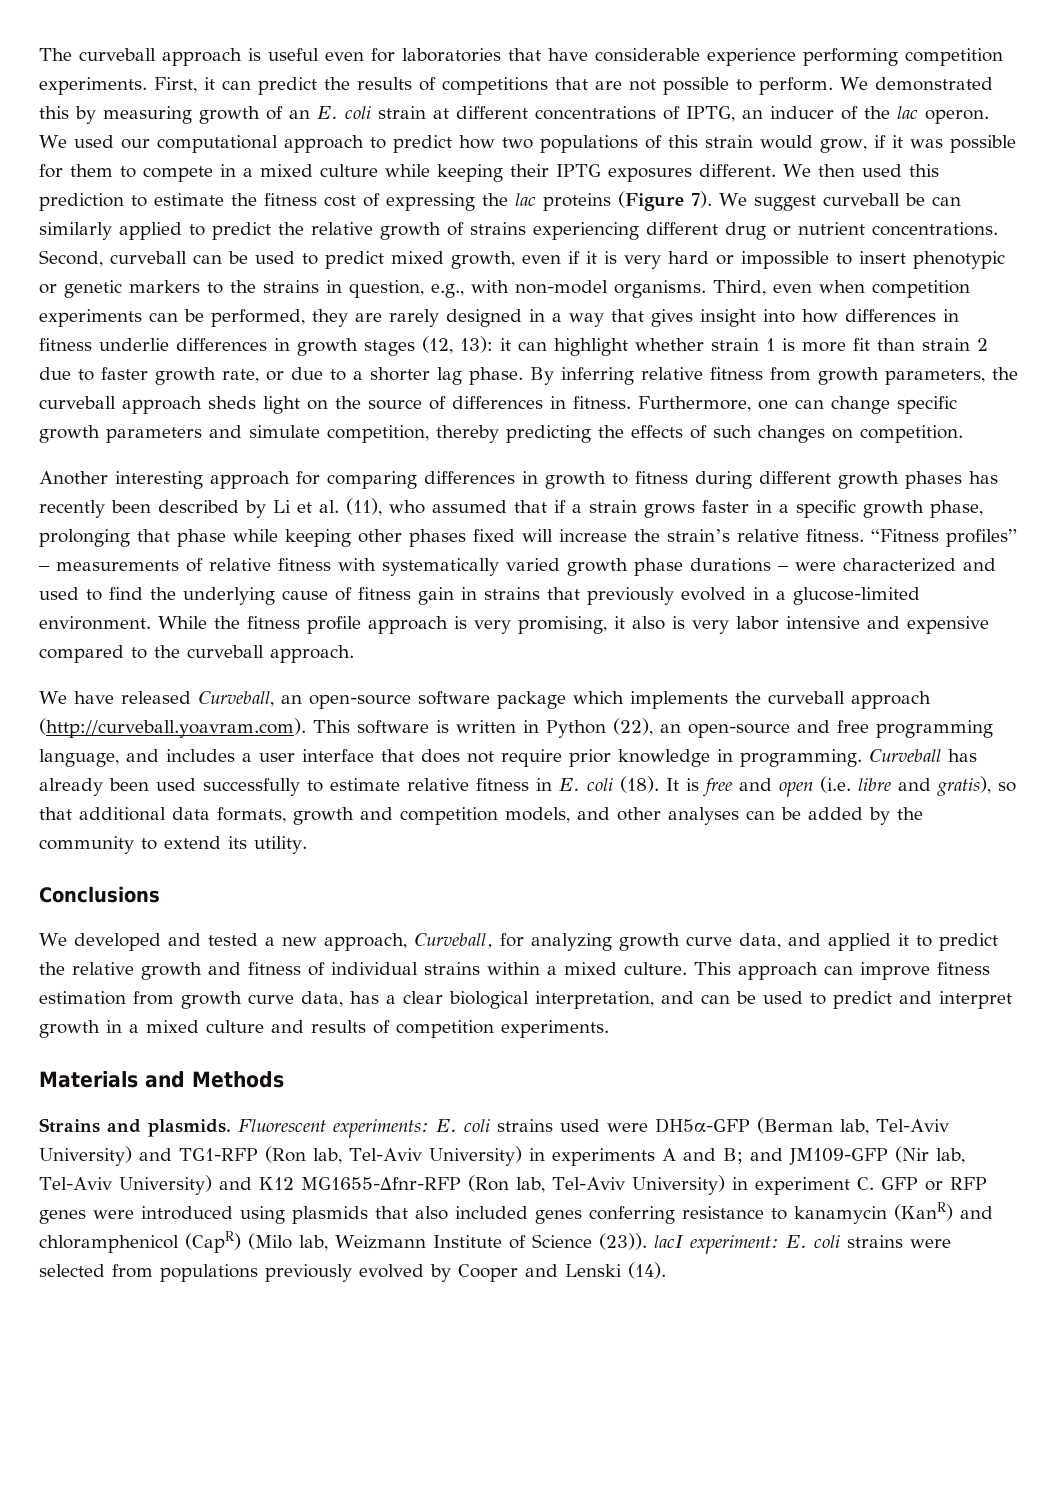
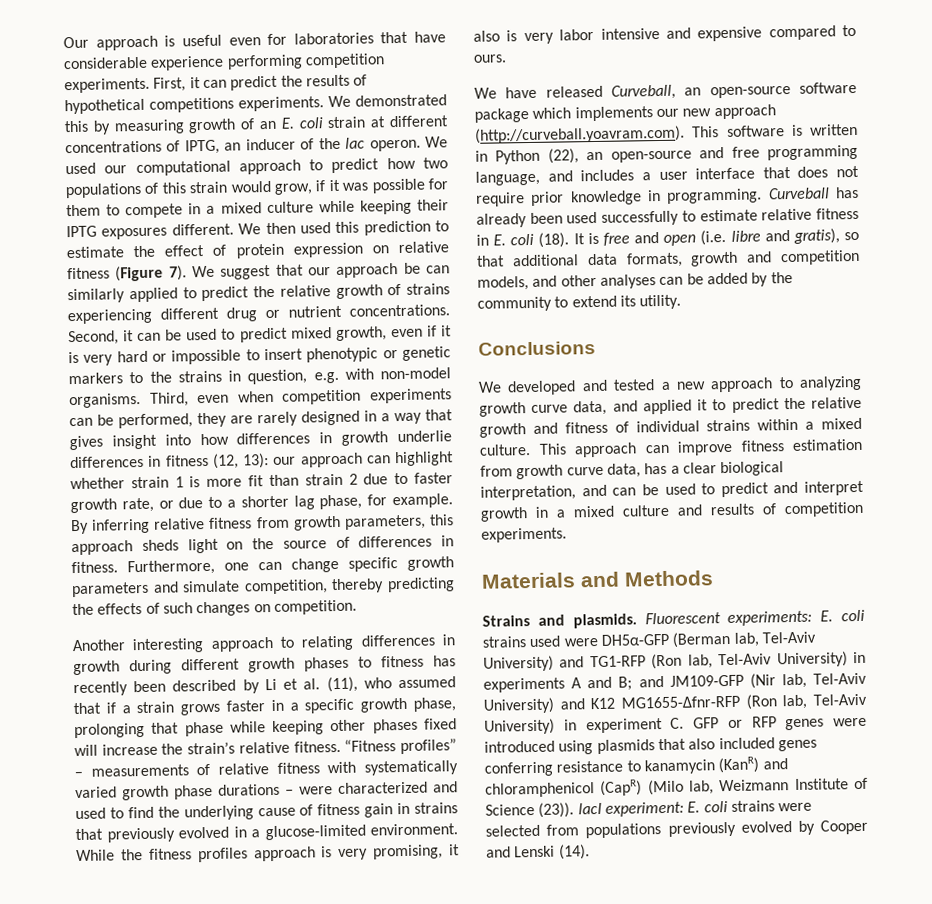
- The curveball approach is useful even for laboratories that have considerable experience performing competition experiments.
+ Our approach is useful even for laboratories that have considerable experience performing competition experiments.
- First, it can predict the results of competitions that are not possible to perform.
+ First, it can predict the results of hypothetical competitions experiments.
- We then used this prediction to estimate the fitness cost of expressing the lac proteins (Figure 7).
+ We then used this prediction to estimate the effect of protein expression on relative fitness (Figure 7).
- We suggest curveball be can similarly applied to predict the relative growth of strains experiencing different drug or nutrient concentrations.
+ We suggest that our approach be can similarly applied to predict the relative growth of strains experiencing different drug or nutrient concentrations.
- Second, curveball can be used to predict mixed growth, even if it is very hard or impossible to insert phenotypic or genetic markers to the strains in question, e.g., with non-model organisms.
+ Second, it can be used to predict mixed growth, even if it is very hard or impossible to insert phenotypic or genetic markers to the strains in question, e.g. with non-model organisms.
- Third, even when competition experiments can be performed, they are rarely designed in a way that gives insight into how differences in fitness underlie differences in growth stages (12, 13): it can highlight whether strain 1 is more fit than strain 2 due to faster growth rate, or due to a shorter lag phase.
+ Third, even when competition experiments can be performed, they are rarely designed in a way that gives insight into how differences in growth underlie differences in fitness (12, 13): our approach can highlight whether strain 1 is more fit than strain 2 due to faster growth rate, or due to a shorter lag phase, for example.
- By inferring relative fitness from growth parameters, the curveball approach sheds light on the source of differences in fitness.
+ By inferring relative fitness from growth parameters, this approach sheds light on the source of differences in fitness.
- Another interesting approach for comparing differences in growth to fitness during different growth phases has recently been described by Li et al. (11), who assumed that if a strain grows faster in a specific growth phase, prolonging that phase while keeping other phases fixed will increase the strain’s relative fitness.
+ Another interesting approach to relating differences in growth during different growth phases to fitness has recently been described by Li et al. (11), who assumed that if a strain grows faster in a specific growth phase, prolonging that phase while keeping other phases fixed will increase the strain’s relative fitness.
- While the fitness profile approach is very promising, it also is very labor intensive and expensive compared to the curveball approach.
+ While the fitness profiles approach is very promising, it also is very labor intensive and expensive compared to ours.
- We have released Curveball, an open-source software package which implements the curveball approach (http://curveball.yoavram.com). This software is written in Python (22), an open-source and free programming language, and includes a user interface that does not require prior knowledge in programming.
+ We have released Curveball, an open-source software package which implements our new approach (http://curveball.yoavram.com). This software is written in Python (22), an open-source and free programming language, and includes a user interface that does not require prior knowledge in programming.
- We developed and tested a new approach, Curveball, for analyzing growth curve data, and applied it to predict the relative growth and fitness of individual strains within a mixed culture.
+ We developed and tested a new approach to analyzing growth curve data, and applied it to predict the relative growth and fitness of individual strains within a mixed culture.

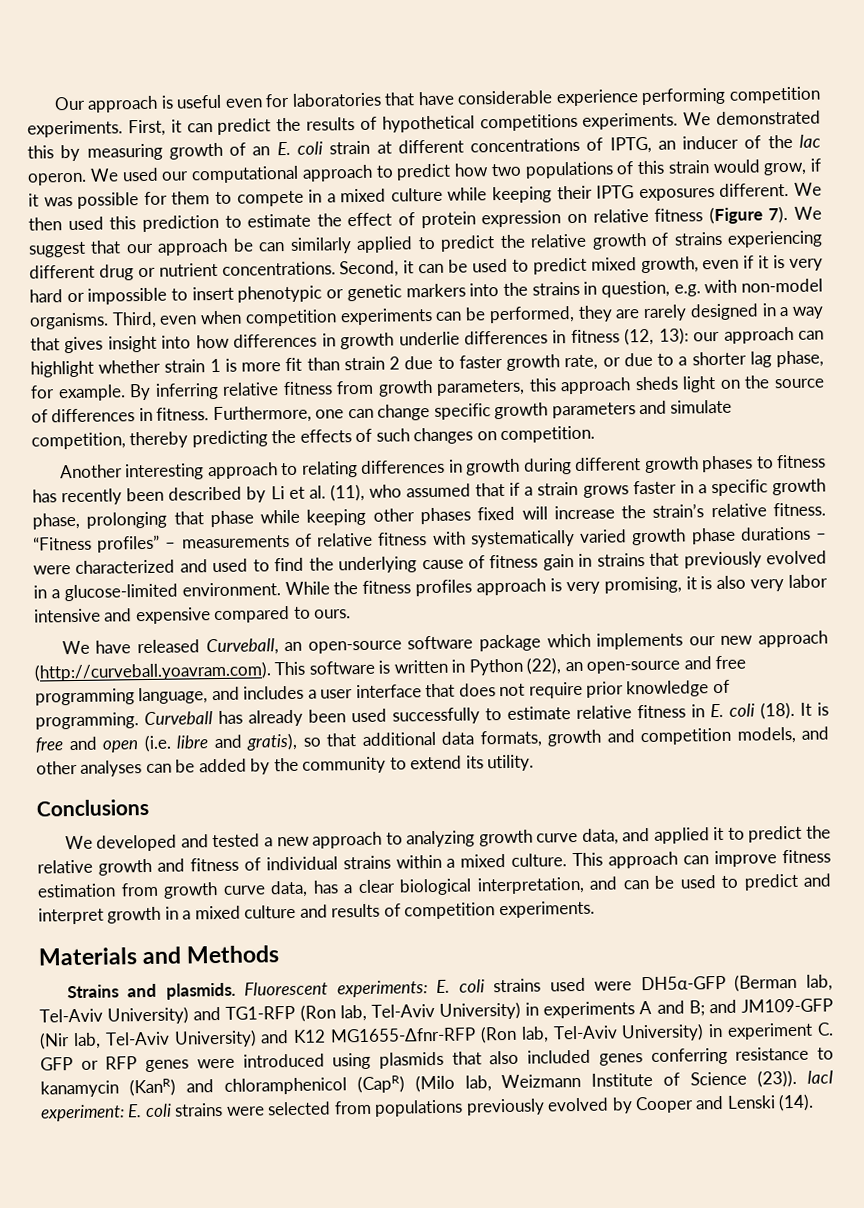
- Second, it can be used to predict mixed growth, even if it is very hard or impossible to insert phenotypic or genetic markers to the strains in question, e.g. with non-model organisms.
+ Second, it can be used to predict mixed growth, even if it is very hard or impossible to insert phenotypic or genetic markers into the strains in question, e.g. with non-model organisms.
- While the fitness profiles approach is very promising, it also is very labor intensive and expensive compared to ours.
+ While the fitness profiles approach is very promising, it is also very labor intensive and expensive compared to ours.
- We have released Curveball, an open-source software package which implements our new approach (http://curveball.yoavram.com). This software is written in Python (22), an open-source and free programming language, and includes a user interface that does not require prior knowledge in programming.
+ We have released Curveball, an open-source software package which implements our new approach (http://curveball.yoavram.com). This software is written in Python (22), an open-source and free programming language, and includes a user interface that does not require prior knowledge of programming.

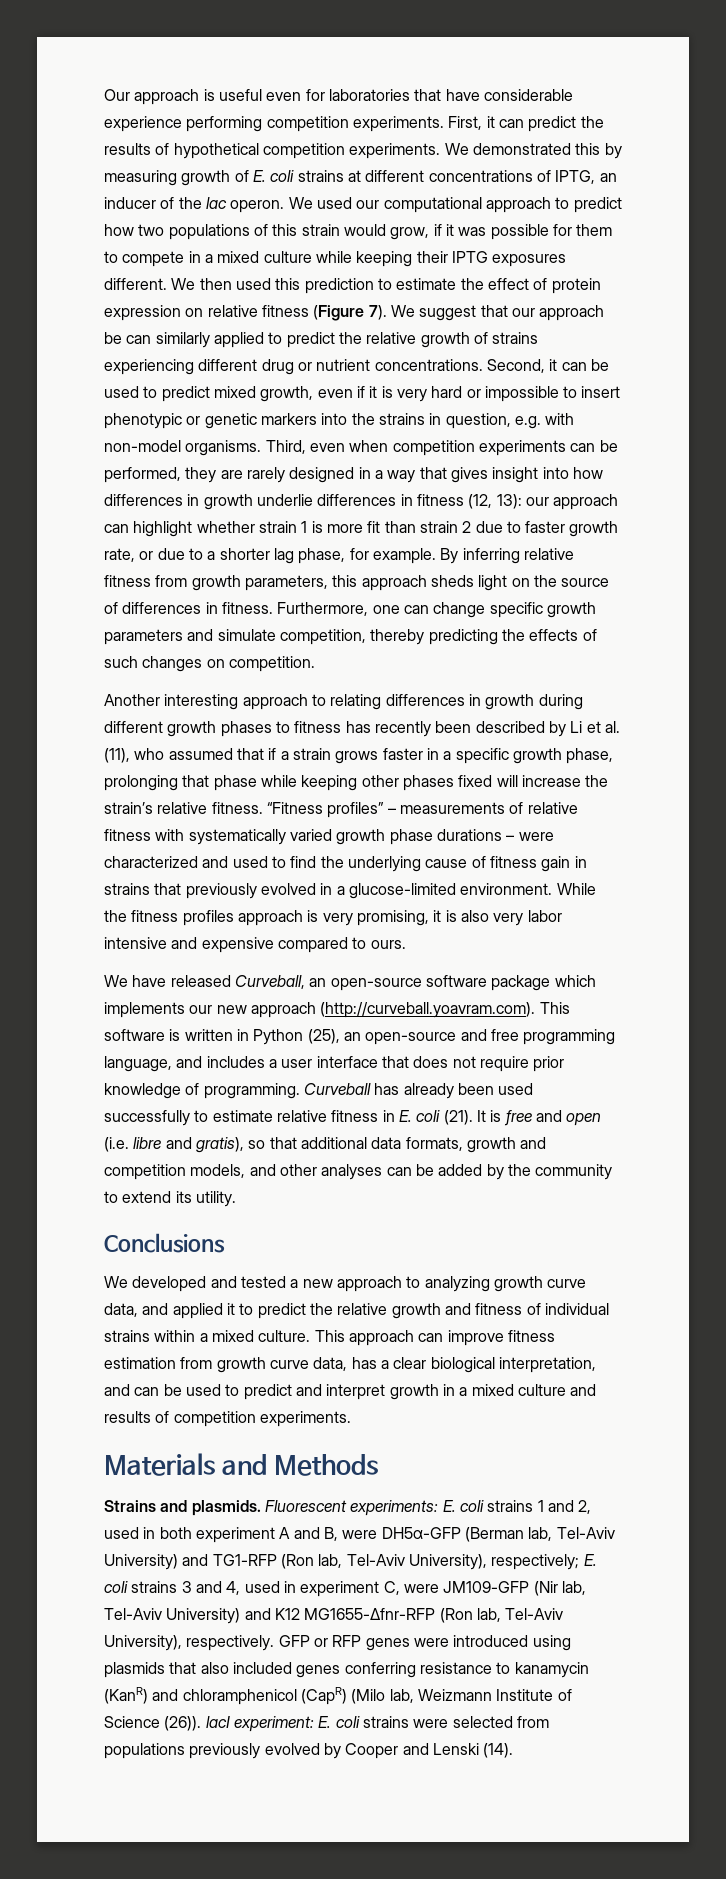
- First, it can predict the results of hypothetical competitions experiments.
+ First, it can predict the results of hypothetical competition experiments.
- We demonstrated this by measuring growth of an E. coli strain at different concentrations of IPTG, an inducer of the lac operon.
+ We demonstrated this by measuring growth of E. coli strains at different concentrations of IPTG, an inducer of the lac operon.
- We have released Curveball, an open-source software package which implements our new approach (http://curveball.yoavram.com). This software is written in Python (22), an open-source and free programming language, and includes a user interface that does not require prior knowledge of programming.
+ We have released Curveball, an open-source software package which implements our new approach (http://curveball.yoavram.com). This software is written in Python (25), an open-source and free programming language, and includes a user interface that does not require prior knowledge of programming.
- Curveball has already been used successfully to estimate relative fitness in E. coli (18).
+ Curveball has already been used successfully to estimate relative fitness in E. coli (21).
- E. coli strains used were DH5α-GFP (Berman lab, Tel-Aviv University) and TG1-RFP (Ron lab, Tel-Aviv University) in experiments A and B; and JM109-GFP (Nir lab, Tel-Aviv University) and K12 MG1655-Δfnr-RFP (Ron lab, Tel-Aviv University) in experiment C. GFP or RFP genes were introduced using plasmids that also included genes conferring resistance to kanamycin (KanR) and chloramphenicol (CapR) (Milo lab, Weizmann Institute of Science (23)). lacI experiment:
+ E. coli strains 1 and 2, used in both experiment A and B, were DH5α-GFP (Berman lab, Tel-Aviv University) and TG1-RFP (Ron lab, Tel-Aviv University), respectively; E. coli strains 3 and 4, used in experiment C, were JM109-GFP (Nir lab, Tel-Aviv University) and K12 MG1655-Δfnr-RFP (Ron lab, Tel-Aviv University), respectively. GFP or RFP genes were introduced using plasmids that also included genes conferring resistance to kanamycin (KanR) and chloramphenicol (CapR) (Milo lab, Weizmann Institute of Science (26)). lacI experiment:

